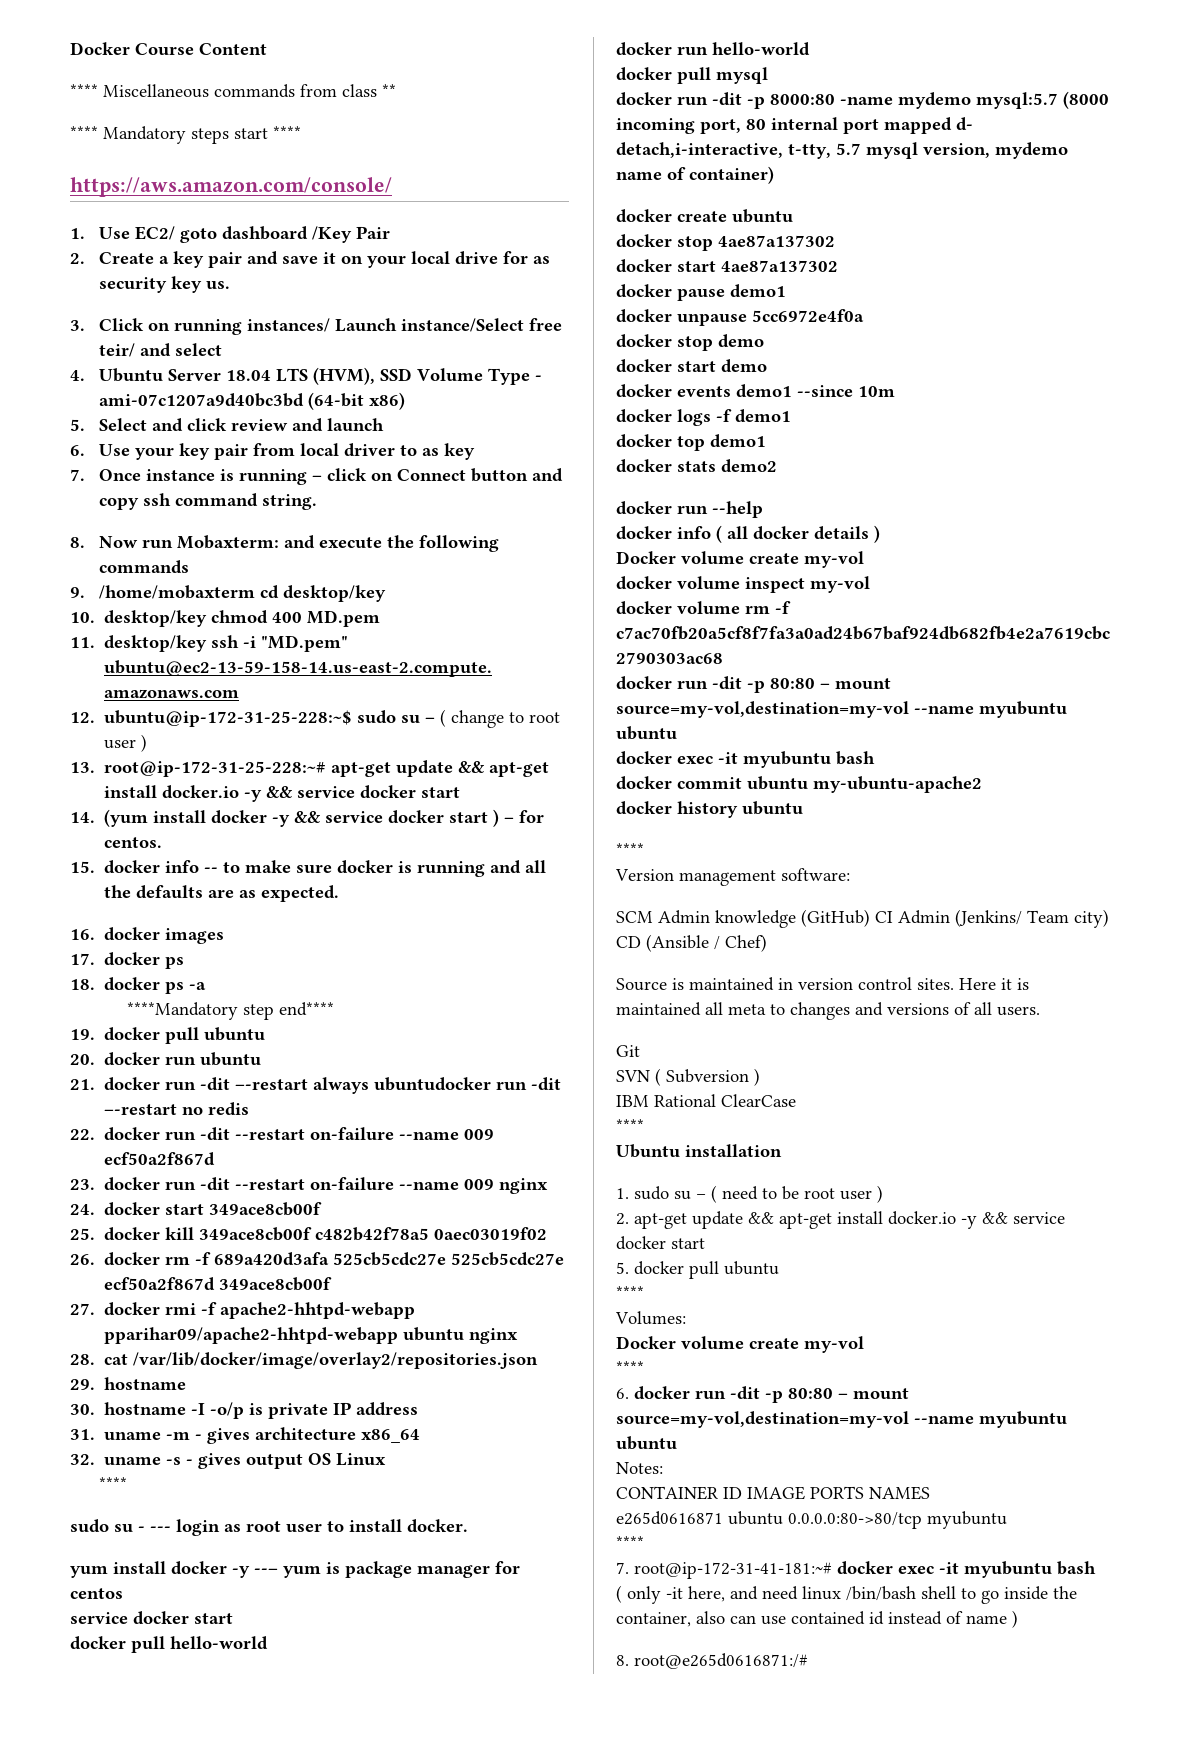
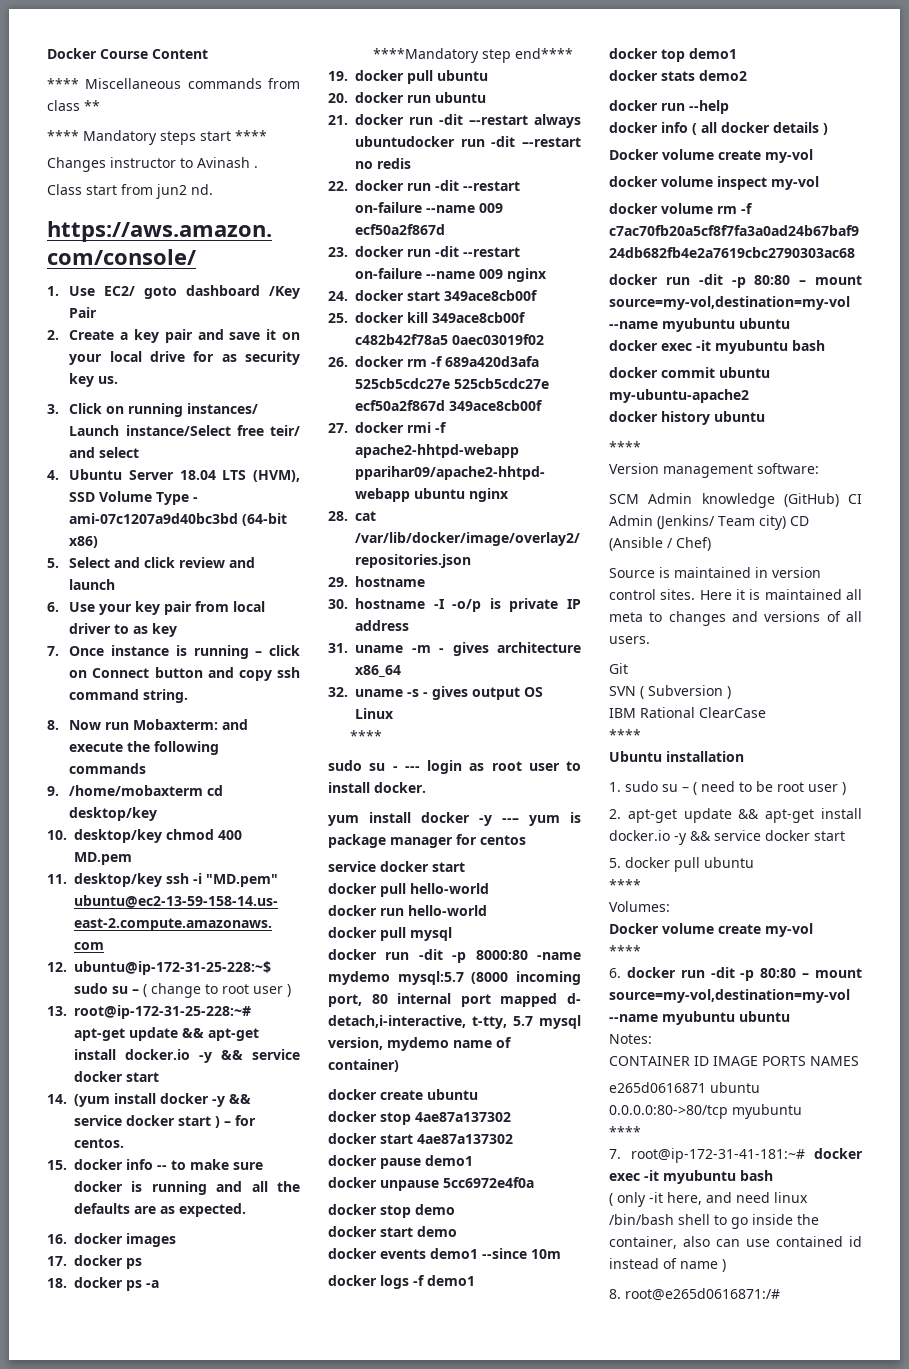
+ Changes instructor to Avinash .
+ Class start from jun2 nd.

